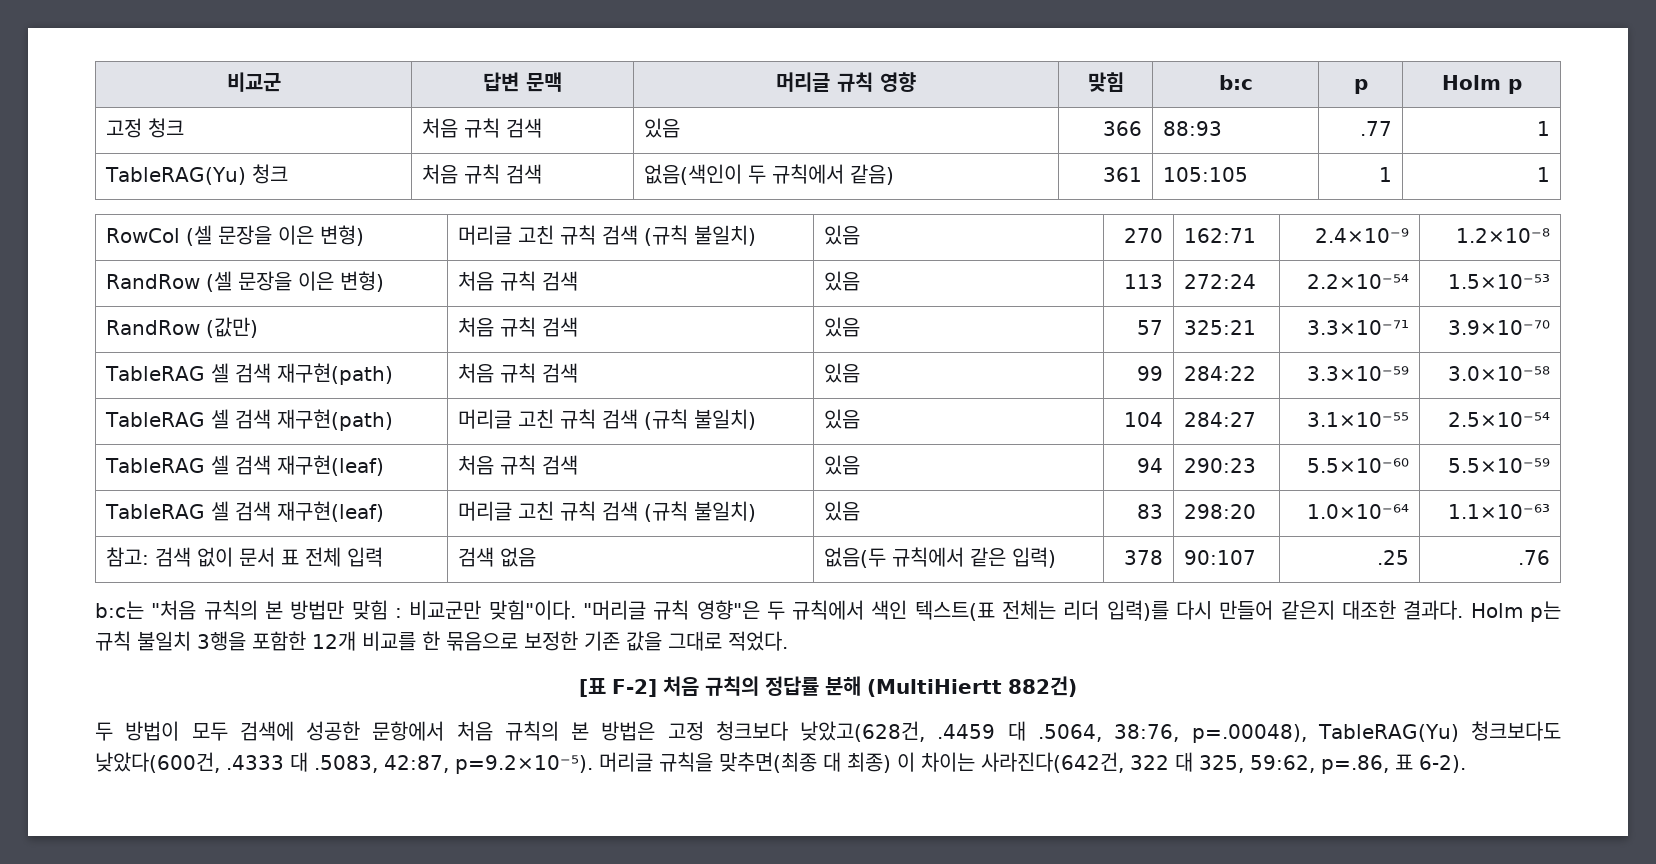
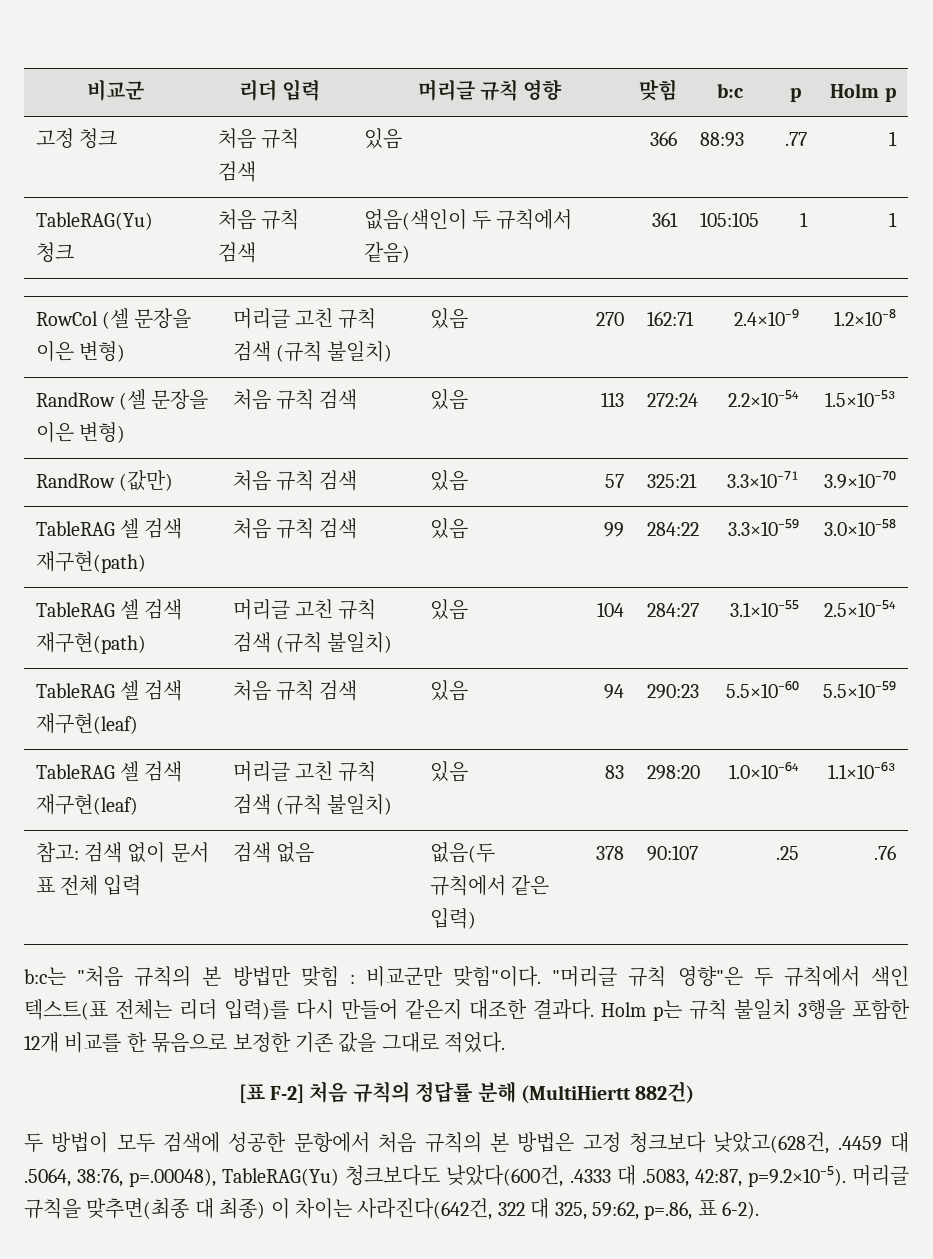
- 비교군 | 답변 문맥 | 머리글 규칙 영향 | 맞힘 | b:c | p | Holm p
+ 비교군 | 리더 입력 | 머리글 규칙 영향 | 맞힘 | b:c | p | Holm p

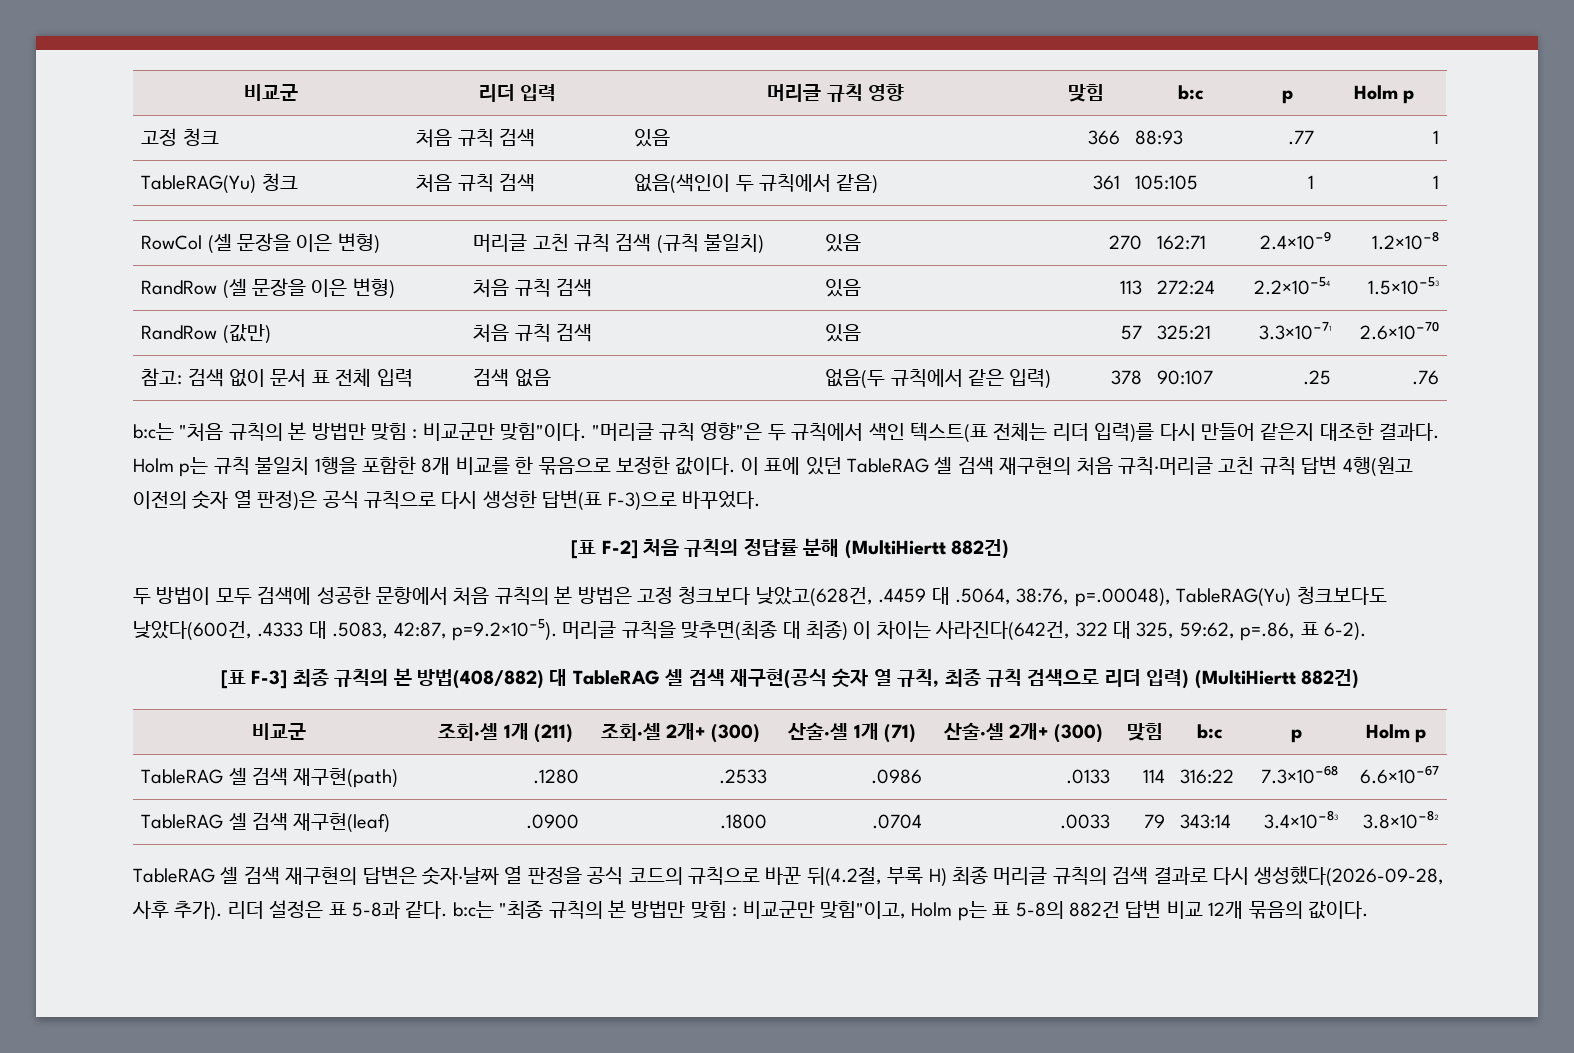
- RandRow (값만) | 처음 규칙 검색 | 있음 | 57 | 325:21 | 3.3×10⁻⁷¹ | 3.9×10⁻⁷⁰
- TableRAG 셀 검색 재구현(path) | 처음 규칙 검색 | 있음 | 99 | 284:22 | 3.3×10⁻⁵⁹ | 3.0×10⁻⁵⁸
- TableRAG 셀 검색 재구현(path) | 머리글 고친 규칙 검색 (규칙 불일치) | 있음 | 104 | 284:27 | 3.1×10⁻⁵⁵ | 2.5×10⁻⁵⁴
- TableRAG 셀 검색 재구현(leaf) | 처음 규칙 검색 | 있음 | 94 | 290:23 | 5.5×10⁻⁶⁰ | 5.5×10⁻⁵⁹
- TableRAG 셀 검색 재구현(leaf) | 머리글 고친 규칙 검색 (규칙 불일치) | 있음 | 83 | 298:20 | 1.0×10⁻⁶⁴ | 1.1×10⁻⁶³
+ RandRow (값만) | 처음 규칙 검색 | 있음 | 57 | 325:21 | 3.3×10⁻⁷¹ | 2.6×10⁻⁷⁰
- Holm p는 규칙 불일치 3행을 포함한 12개 비교를 한 묶음으로 보정한 기존 값을 그대로 적었다.
+ Holm p는 규칙 불일치 1행을 포함한 8개 비교를 한 묶음으로 보정한 값이다. 이 표에 있던 TableRAG 셀 검색 재구현의 처음 규칙·머리글 고친 규칙 답변 4행(원고 이전의 숫자 열 판정)은 공식 규칙으로 다시 생성한 답변(표 F-3)으로 바꾸었다.
+ [표 F-3] 최종 규칙의 본 방법(408/882) 대 TableRAG 셀 검색 재구현(공식 숫자 열 규칙, 최종 규칙 검색으로 리더 입력) (MultiHiertt 882건)
+ 비교군 | 조회·셀 1개 (211) | 조회·셀 2개+ (300) | 산술·셀 1개 (71) | 산술·셀 2개+ (300) | 맞힘 | b:c | p | Holm p
+ TableRAG 셀 검색 재구현(path) | .1280 | .2533 | .0986 | .0133 | 114 | 316:22 | 7.3×10⁻⁶⁸ | 6.6×10⁻⁶⁷
+ TableRAG 셀 검색 재구현(leaf) | .0900 | .1800 | .0704 | .0033 | 79 | 343:14 | 3.4×10⁻⁸³ | 3.8×10⁻⁸²
+ TableRAG 셀 검색 재구현의 답변은 숫자·날짜 열 판정을 공식 코드의 규칙으로 바꾼 뒤(4.2절, 부록 H) 최종 머리글 규칙의 검색 결과로 다시 생성했다(2026-09-28, 사후 추가). 리더 설정은 표 5-8과 같다. b:c는 "최종 규칙의 본 방법만 맞힘 : 비교군만 맞힘"이고, Holm p는 표 5-8의 882건 답변 비교 12개 묶음의 값이다.

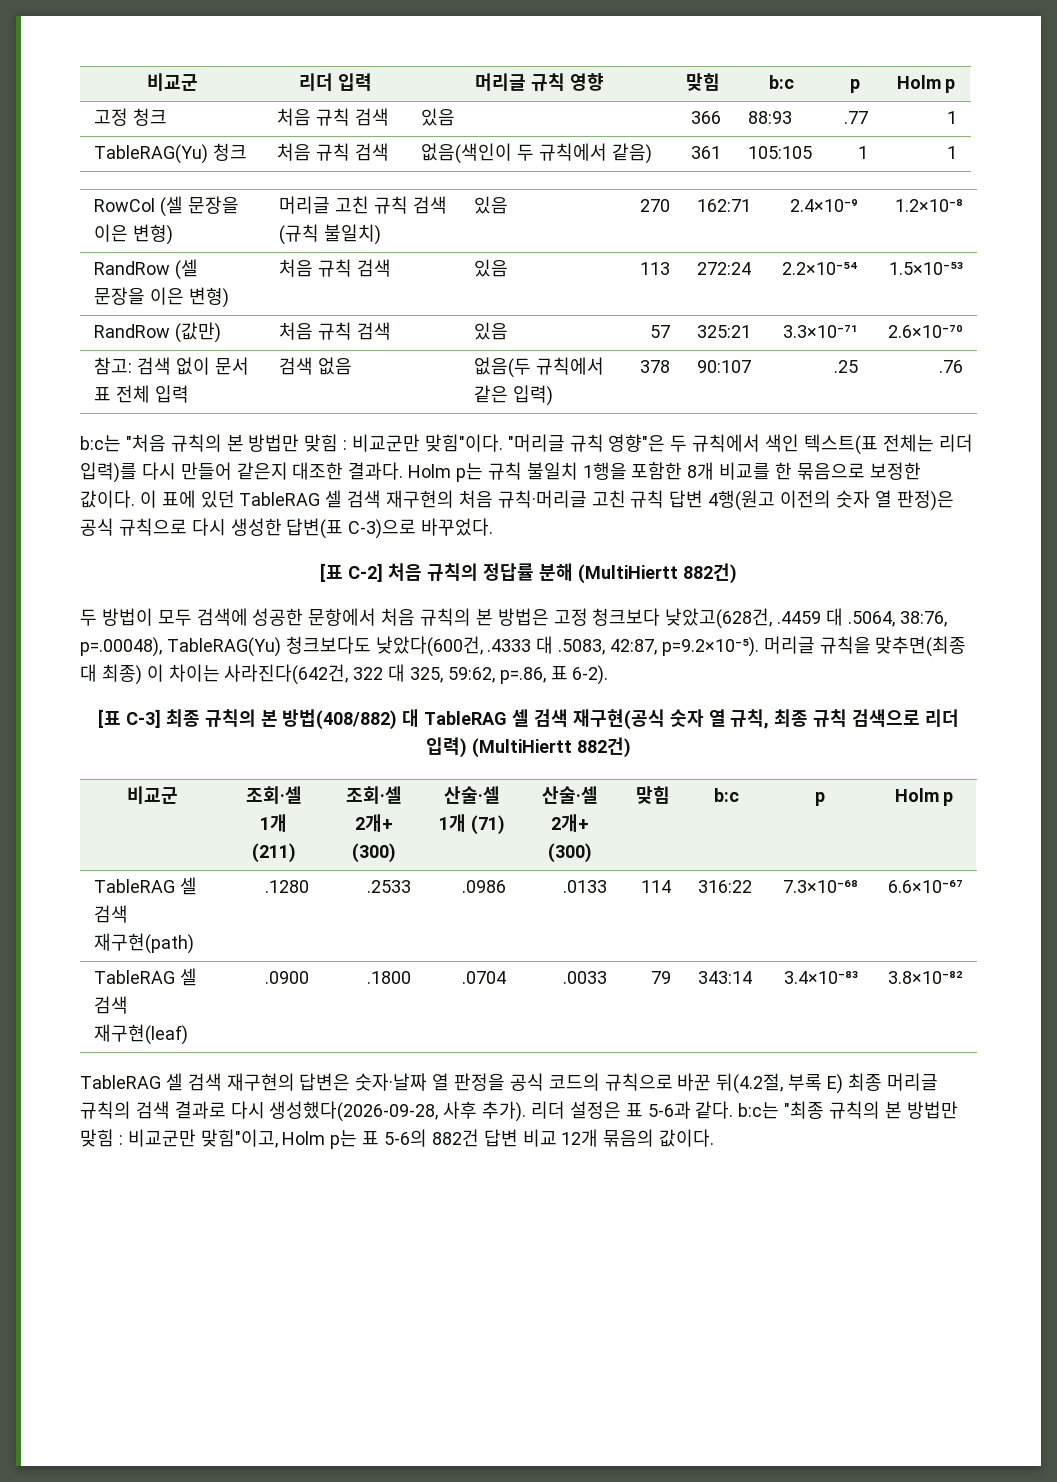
- 이 표에 있던 TableRAG 셀 검색 재구현의 처음 규칙·머리글 고친 규칙 답변 4행(원고 이전의 숫자 열 판정)은 공식 규칙으로 다시 생성한 답변(표 F-3)으로 바꾸었다.
+ 이 표에 있던 TableRAG 셀 검색 재구현의 처음 규칙·머리글 고친 규칙 답변 4행(원고 이전의 숫자 열 판정)은 공식 규칙으로 다시 생성한 답변(표 C-3)으로 바꾸었다.
- [표 F-2] 처음 규칙의 정답률 분해 (MultiHiertt 882건)
+ [표 C-2] 처음 규칙의 정답률 분해 (MultiHiertt 882건)
- [표 F-3] 최종 규칙의 본 방법(408/882) 대 TableRAG 셀 검색 재구현(공식 숫자 열 규칙, 최종 규칙 검색으로 리더 입력) (MultiHiertt 882건)
+ [표 C-3] 최종 규칙의 본 방법(408/882) 대 TableRAG 셀 검색 재구현(공식 숫자 열 규칙, 최종 규칙 검색으로 리더 입력) (MultiHiertt 882건)
- TableRAG 셀 검색 재구현의 답변은 숫자·날짜 열 판정을 공식 코드의 규칙으로 바꾼 뒤(4.2절, 부록 H) 최종 머리글 규칙의 검색 결과로 다시 생성했다(2026-09-28, 사후 추가).
+ TableRAG 셀 검색 재구현의 답변은 숫자·날짜 열 판정을 공식 코드의 규칙으로 바꾼 뒤(4.2절, 부록 E) 최종 머리글 규칙의 검색 결과로 다시 생성했다(2026-09-28, 사후 추가).
- 리더 설정은 표 5-8과 같다. b:c는 "최종 규칙의 본 방법만 맞힘 : 비교군만 맞힘"이고, Holm p는 표 5-8의 882건 답변 비교 12개 묶음의 값이다.
+ 리더 설정은 표 5-6과 같다. b:c는 "최종 규칙의 본 방법만 맞힘 : 비교군만 맞힘"이고, Holm p는 표 5-6의 882건 답변 비교 12개 묶음의 값이다.

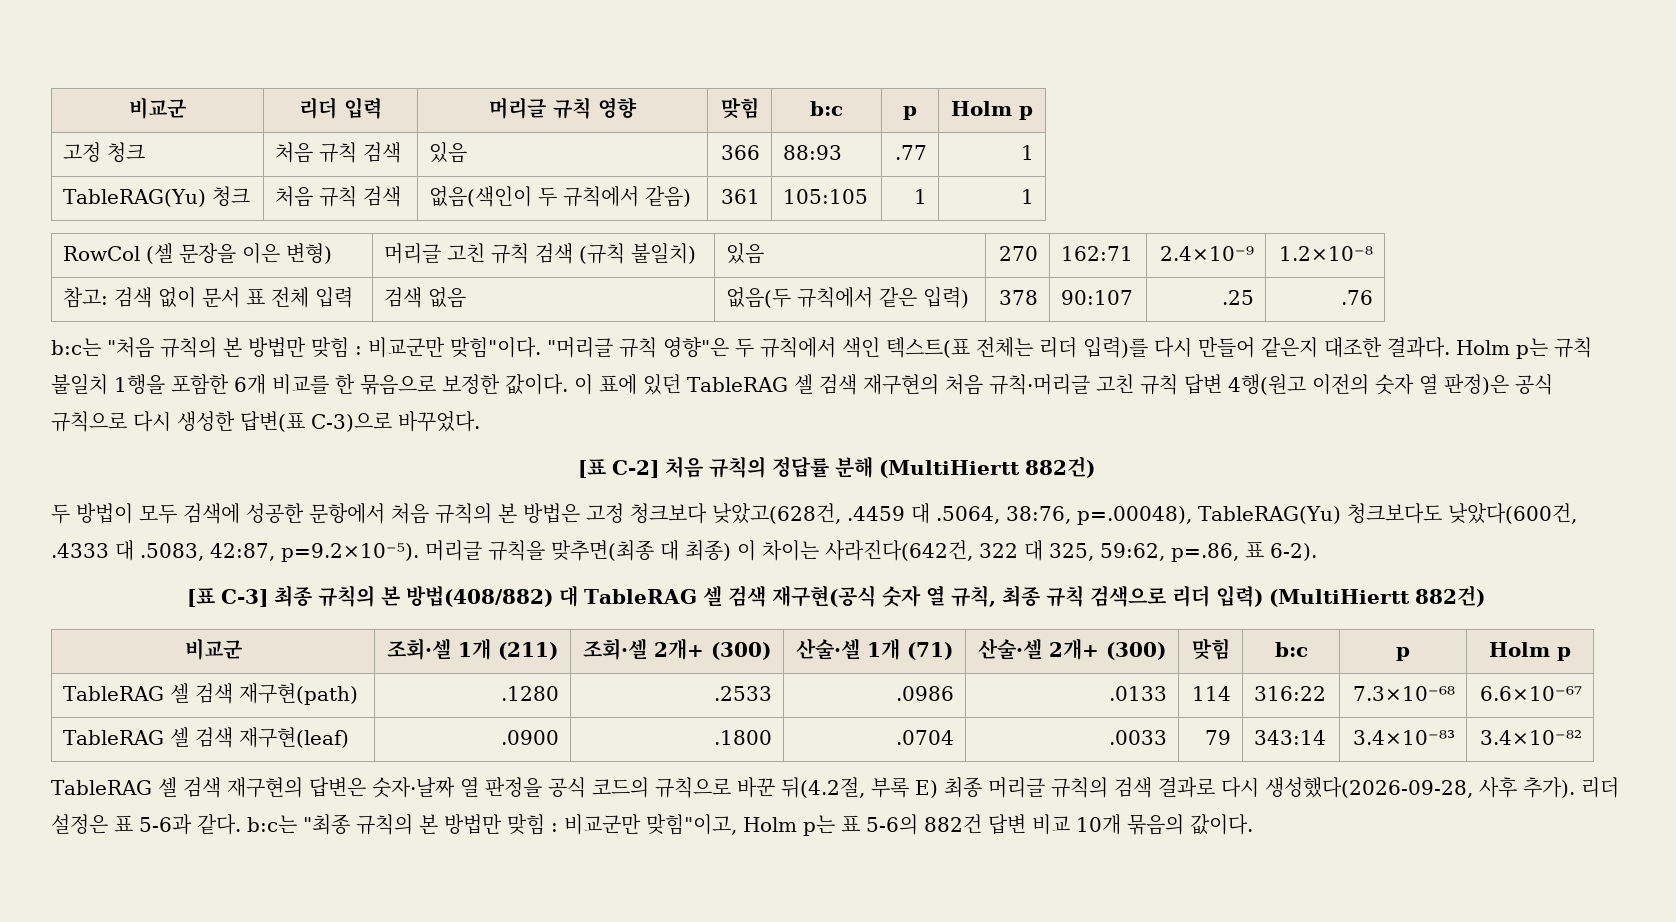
- RandRow (셀 문장을 이은 변형) | 처음 규칙 검색 | 있음 | 113 | 272:24 | 2.2×10⁻⁵⁴ | 1.5×10⁻⁵³
- RandRow (값만) | 처음 규칙 검색 | 있음 | 57 | 325:21 | 3.3×10⁻⁷¹ | 2.6×10⁻⁷⁰
- Holm p는 규칙 불일치 1행을 포함한 8개 비교를 한 묶음으로 보정한 값이다.
+ Holm p는 규칙 불일치 1행을 포함한 6개 비교를 한 묶음으로 보정한 값이다.
- TableRAG 셀 검색 재구현(leaf) | .0900 | .1800 | .0704 | .0033 | 79 | 343:14 | 3.4×10⁻⁸³ | 3.8×10⁻⁸²
+ TableRAG 셀 검색 재구현(leaf) | .0900 | .1800 | .0704 | .0033 | 79 | 343:14 | 3.4×10⁻⁸³ | 3.4×10⁻⁸²
- 리더 설정은 표 5-6과 같다. b:c는 "최종 규칙의 본 방법만 맞힘 : 비교군만 맞힘"이고, Holm p는 표 5-6의 882건 답변 비교 12개 묶음의 값이다.
+ 리더 설정은 표 5-6과 같다. b:c는 "최종 규칙의 본 방법만 맞힘 : 비교군만 맞힘"이고, Holm p는 표 5-6의 882건 답변 비교 10개 묶음의 값이다.

